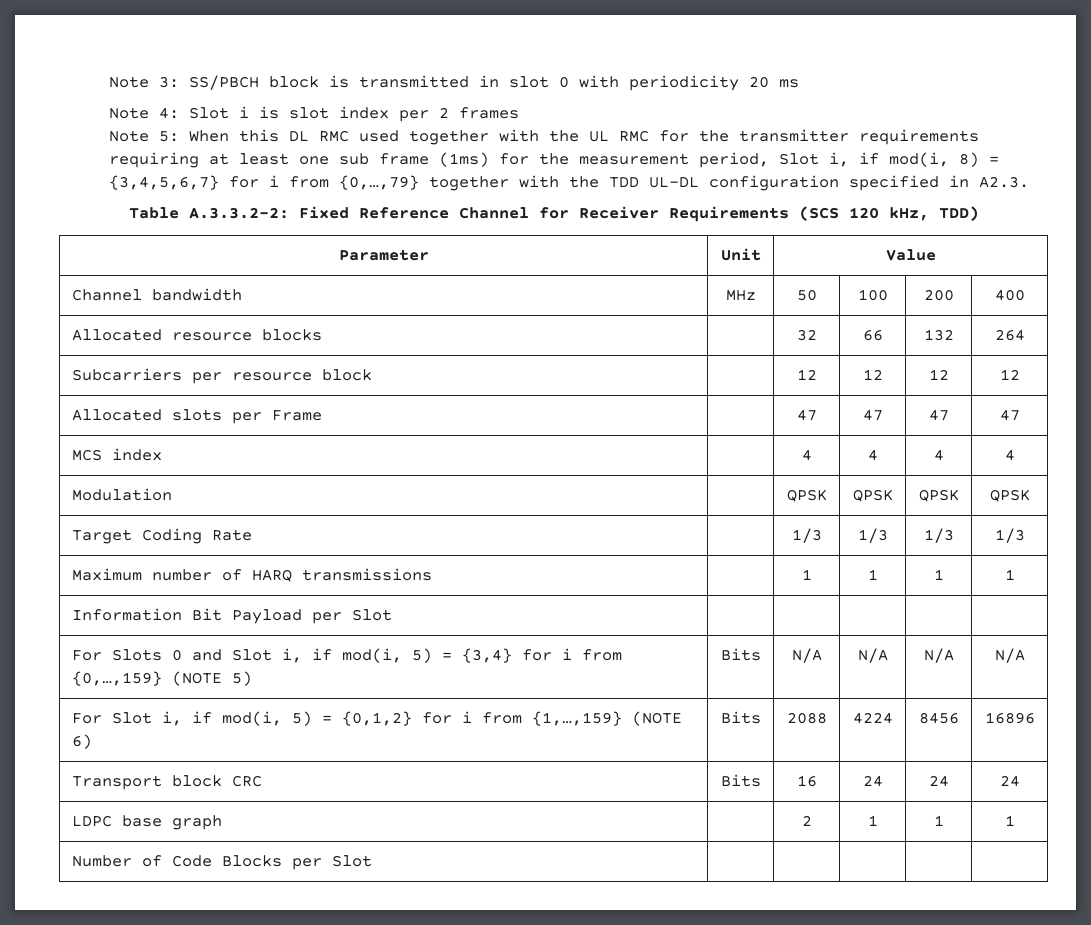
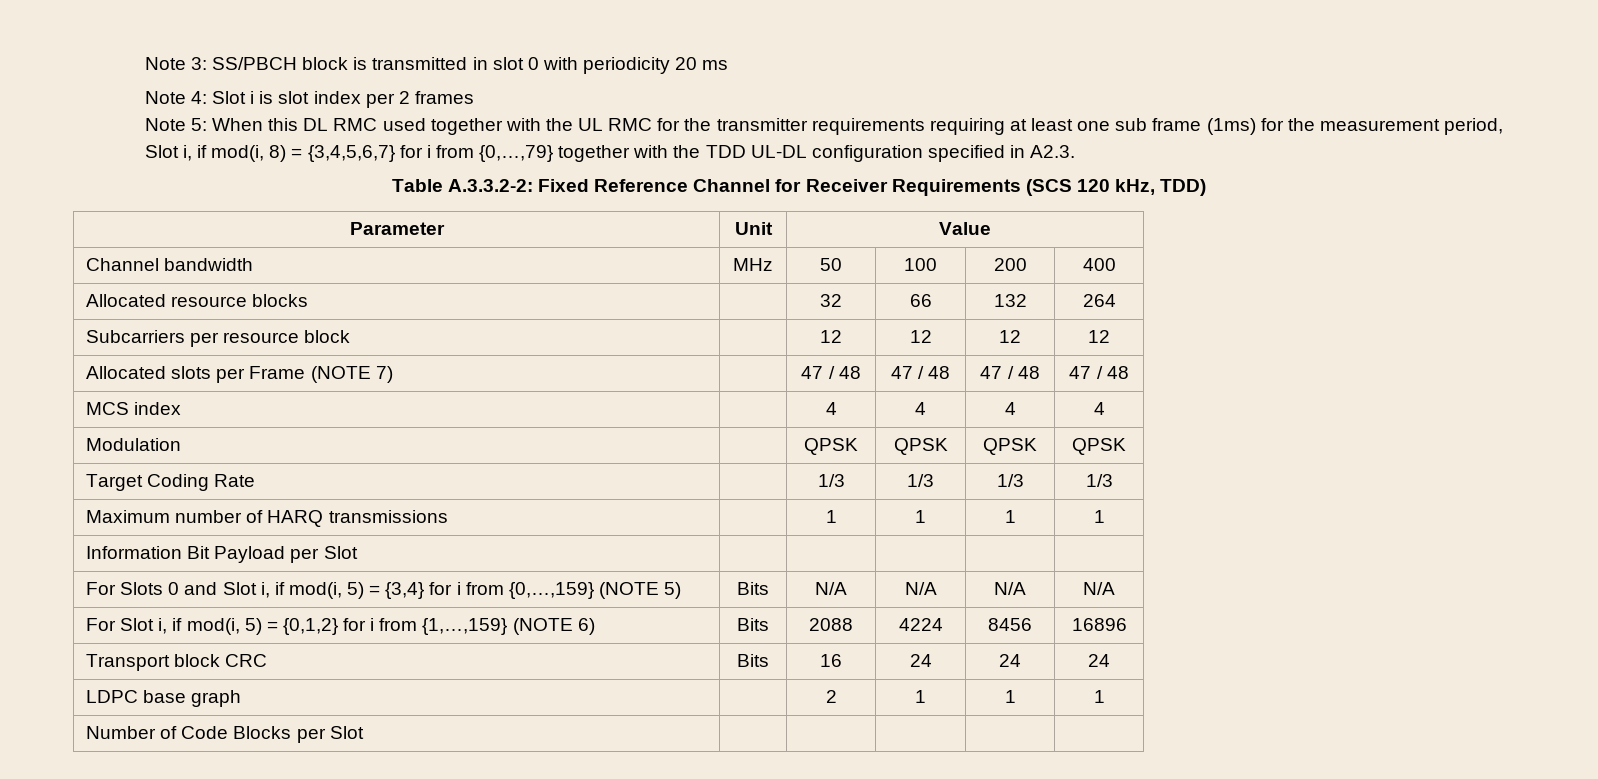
- Allocated slots per Frame | | 47 | 47 | 47 | 47
+ Allocated slots per Frame (NOTE 7) | | 47 / 48 | 47 / 48 | 47 / 48 | 47 / 48

